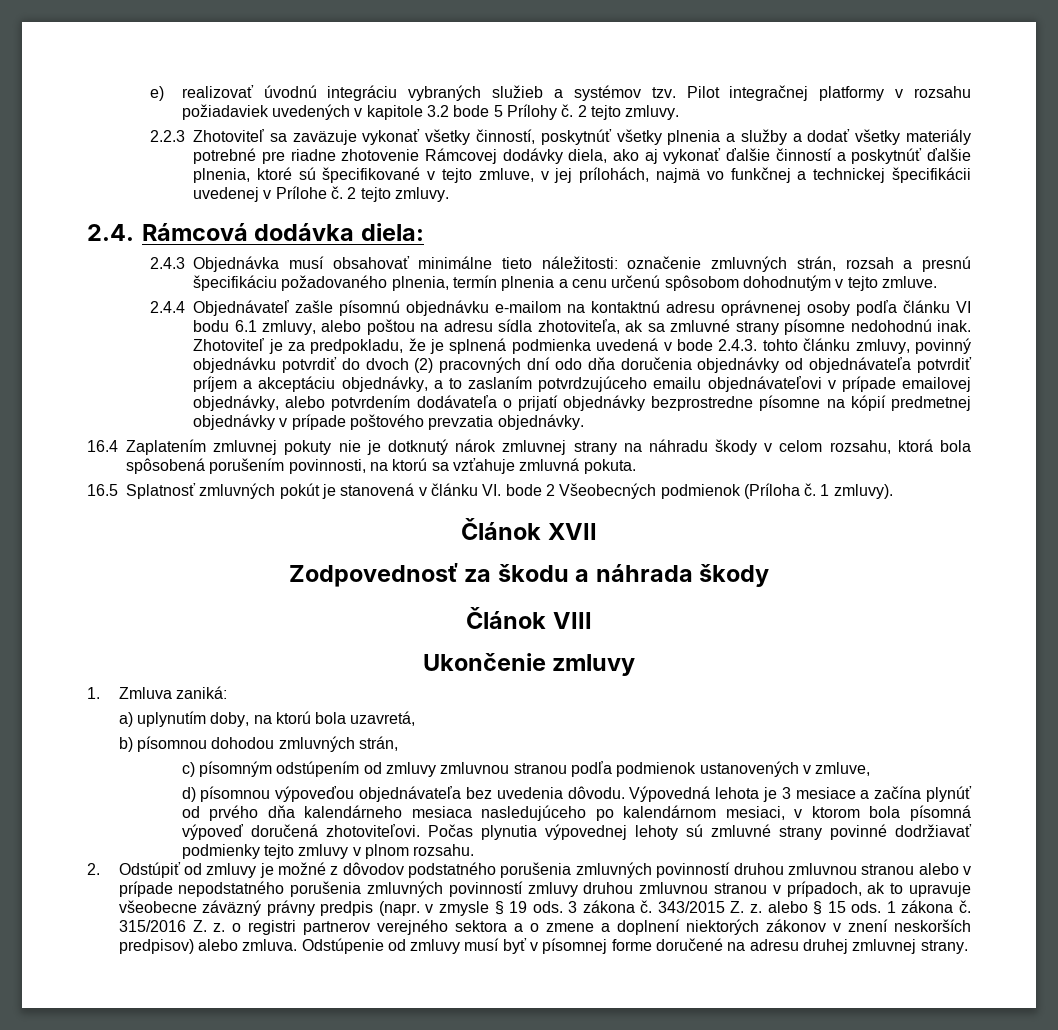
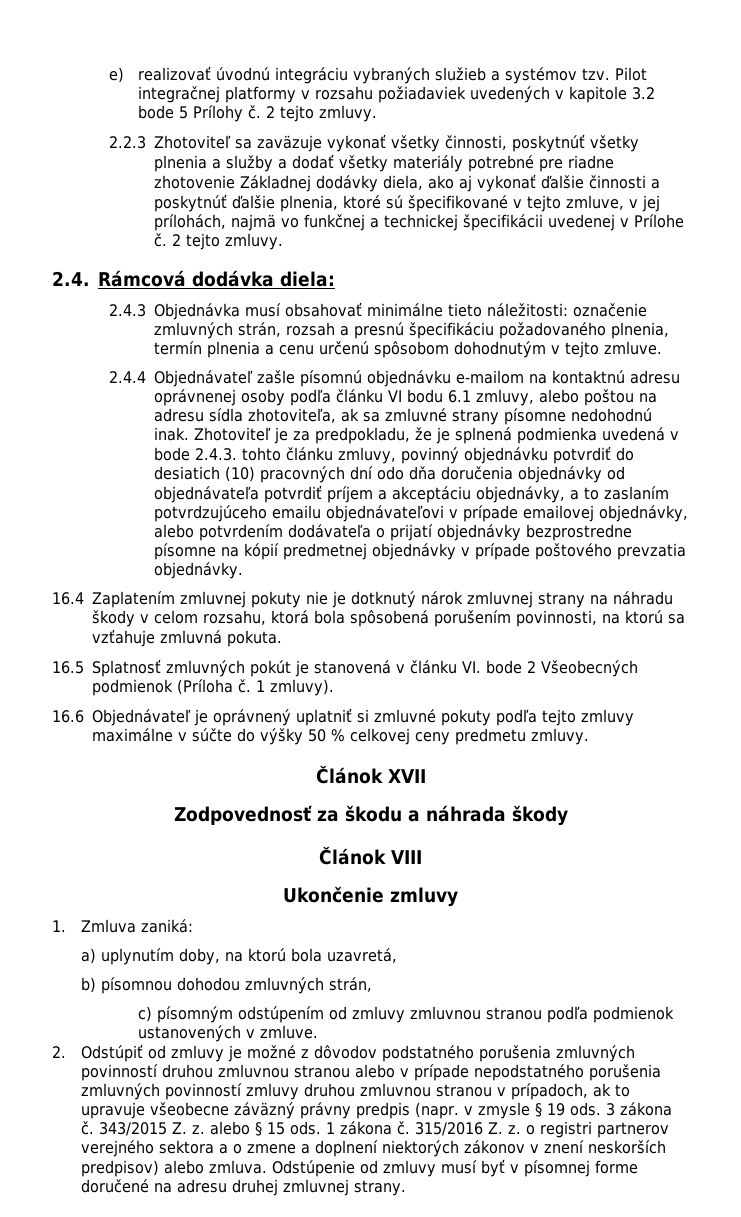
- 2.2.3 Zhotoviteľ sa zaväzuje vykonať všetky činností, poskytnúť všetky plnenia a služby a dodať všetky materiály potrebné pre riadne zhotovenie Rámcovej dodávky diela, ako aj vykonať ďalšie činností a poskytnúť ďalšie plnenia, ktoré sú špecifikované v tejto zmluve, v jej prílohách, najmä vo funkčnej a technickej špecifikácii uvedenej v Prílohe č.
+ 2.2.3 Zhotoviteľ sa zaväzuje vykonať všetky činnosti, poskytnúť všetky plnenia a služby a dodať všetky materiály potrebné pre riadne zhotovenie Základnej dodávky diela, ako aj vykonať ďalšie činnosti a poskytnúť ďalšie plnenia, ktoré sú špecifikované v tejto zmluve, v jej prílohách, najmä vo funkčnej a technickej špecifikácii uvedenej v Prílohe č.
- Zhotoviteľ je za predpokladu, že je splnená podmienka uvedená v bode 2.4.3. tohto článku zmluvy, povinný objednávku potvrdiť do dvoch (2) pracovných dní odo dňa doručenia objednávky od objednávateľa potvrdiť príjem a akceptáciu objednávky, a to zaslaním potvrdzujúceho emailu objednávateľovi v prípade emailovej objednávky, alebo potvrdením dodávateľa o prijatí objednávky bezprostredne písomne na kópií predmetnej objednávky v prípade poštového prevzatia objednávky.
+ Zhotoviteľ je za predpokladu, že je splnená podmienka uvedená v bode 2.4.3. tohto článku zmluvy, povinný objednávku potvrdiť do desiatich (10) pracovných dní odo dňa doručenia objednávky od objednávateľa potvrdiť príjem a akceptáciu objednávky, a to zaslaním potvrdzujúceho emailu objednávateľovi v prípade emailovej objednávky, alebo potvrdením dodávateľa o prijatí objednávky bezprostredne písomne na kópií predmetnej objednávky v prípade poštového prevzatia objednávky.
+ 16.6 Objednávateľ je oprávnený uplatniť si zmluvné pokuty podľa tejto zmluvy maximálne v súčte do výšky 50 % celkovej ceny predmetu zmluvy.
- c) písomným odstúpením od zmluvy zmluvnou stranou podľa podmienok ustanovených v zmluve,
- d) písomnou výpoveďou objednávateľa bez uvedenia dôvodu. Výpovedná lehota je 3 mesiace a začína plynúť od prvého dňa kalendárneho mesiaca nasledujúceho po kalendárnom mesiaci, v ktorom bola písomná výpoveď doručená zhotoviteľovi. Počas plynutia výpovednej lehoty sú zmluvné strany povinné dodržiavať podmienky tejto zmluvy v plnom rozsahu.
+ c) písomným odstúpením od zmluvy zmluvnou stranou podľa podmienok ustanovených v zmluve.

